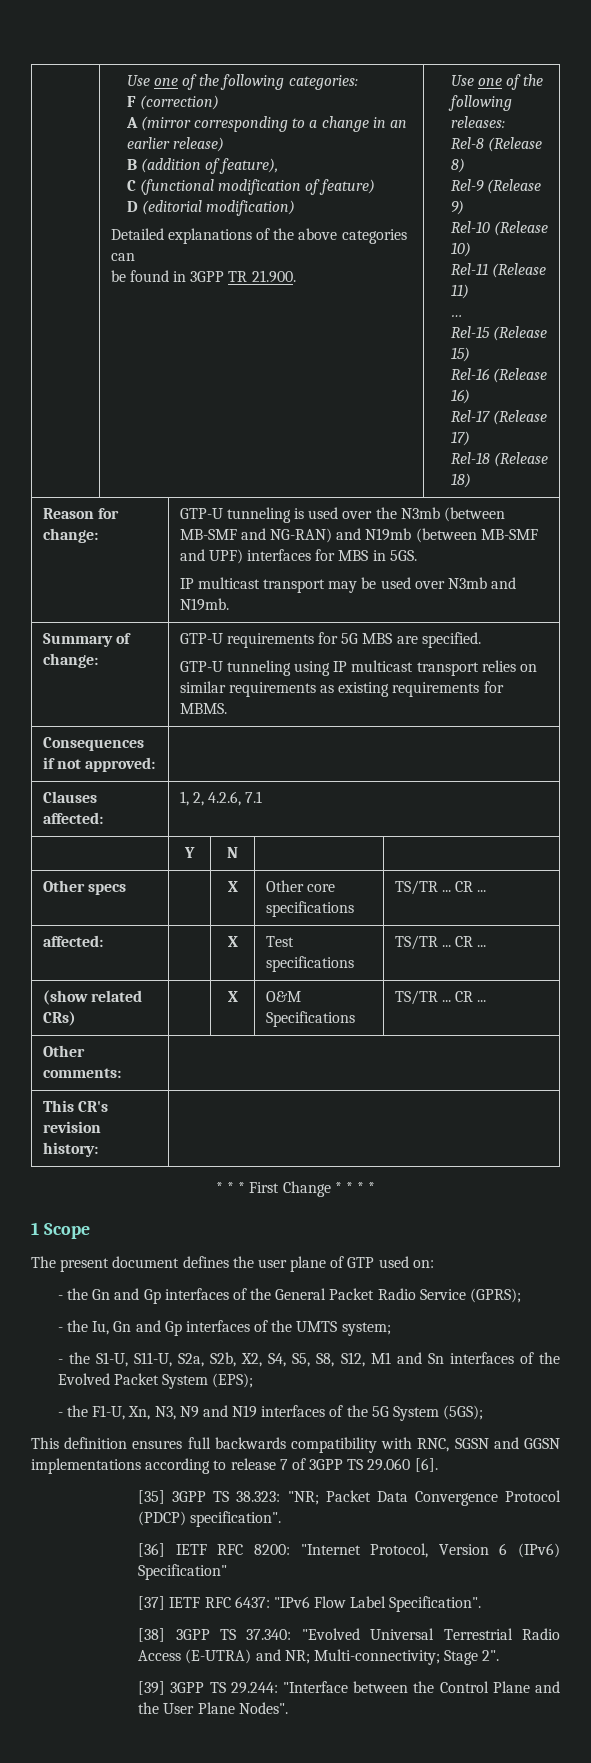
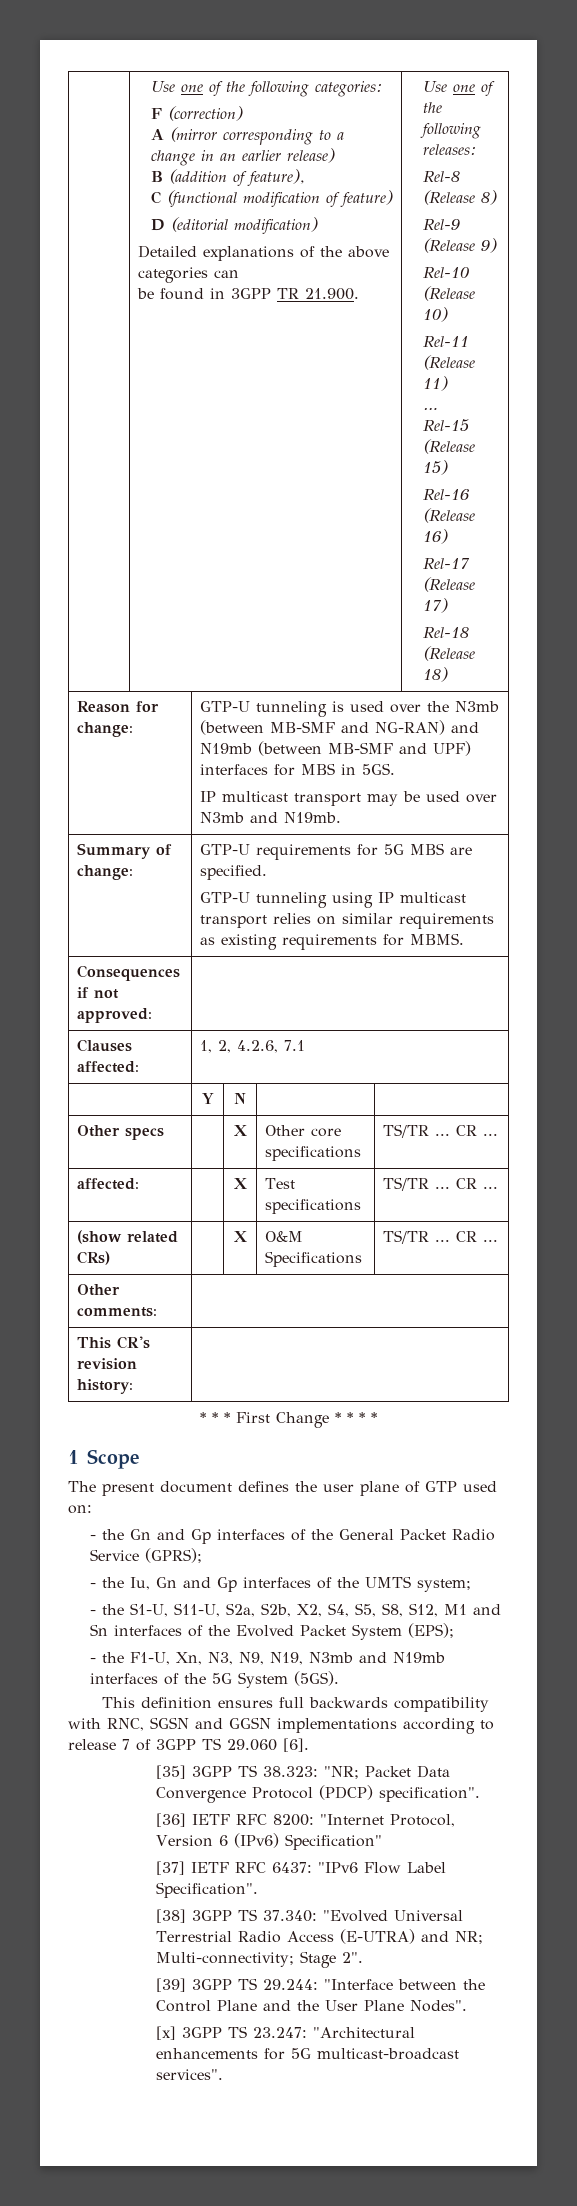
- - the F1-U, Xn, N3, N9 and N19 interfaces of the 5G System (5GS);
+ - the F1-U, Xn, N3, N9, N19, N3mb and N19mb interfaces of the 5G System (5GS).
+ [x] 3GPP TS 23.247: "Architectural enhancements for 5G multicast-broadcast services".

